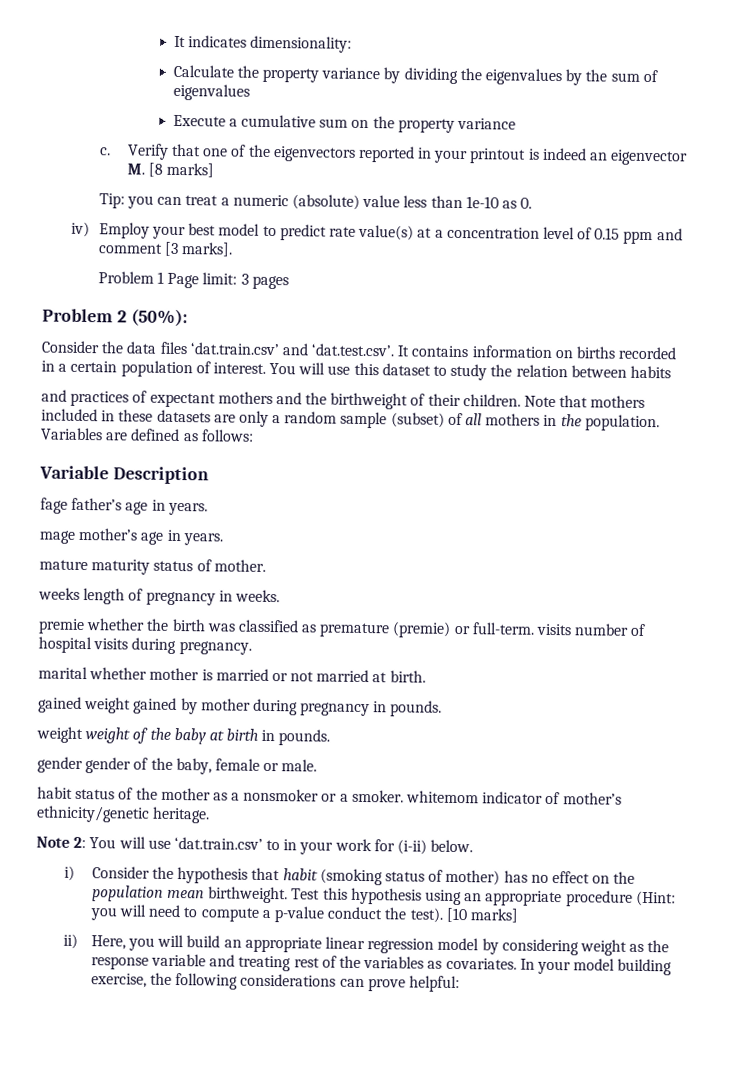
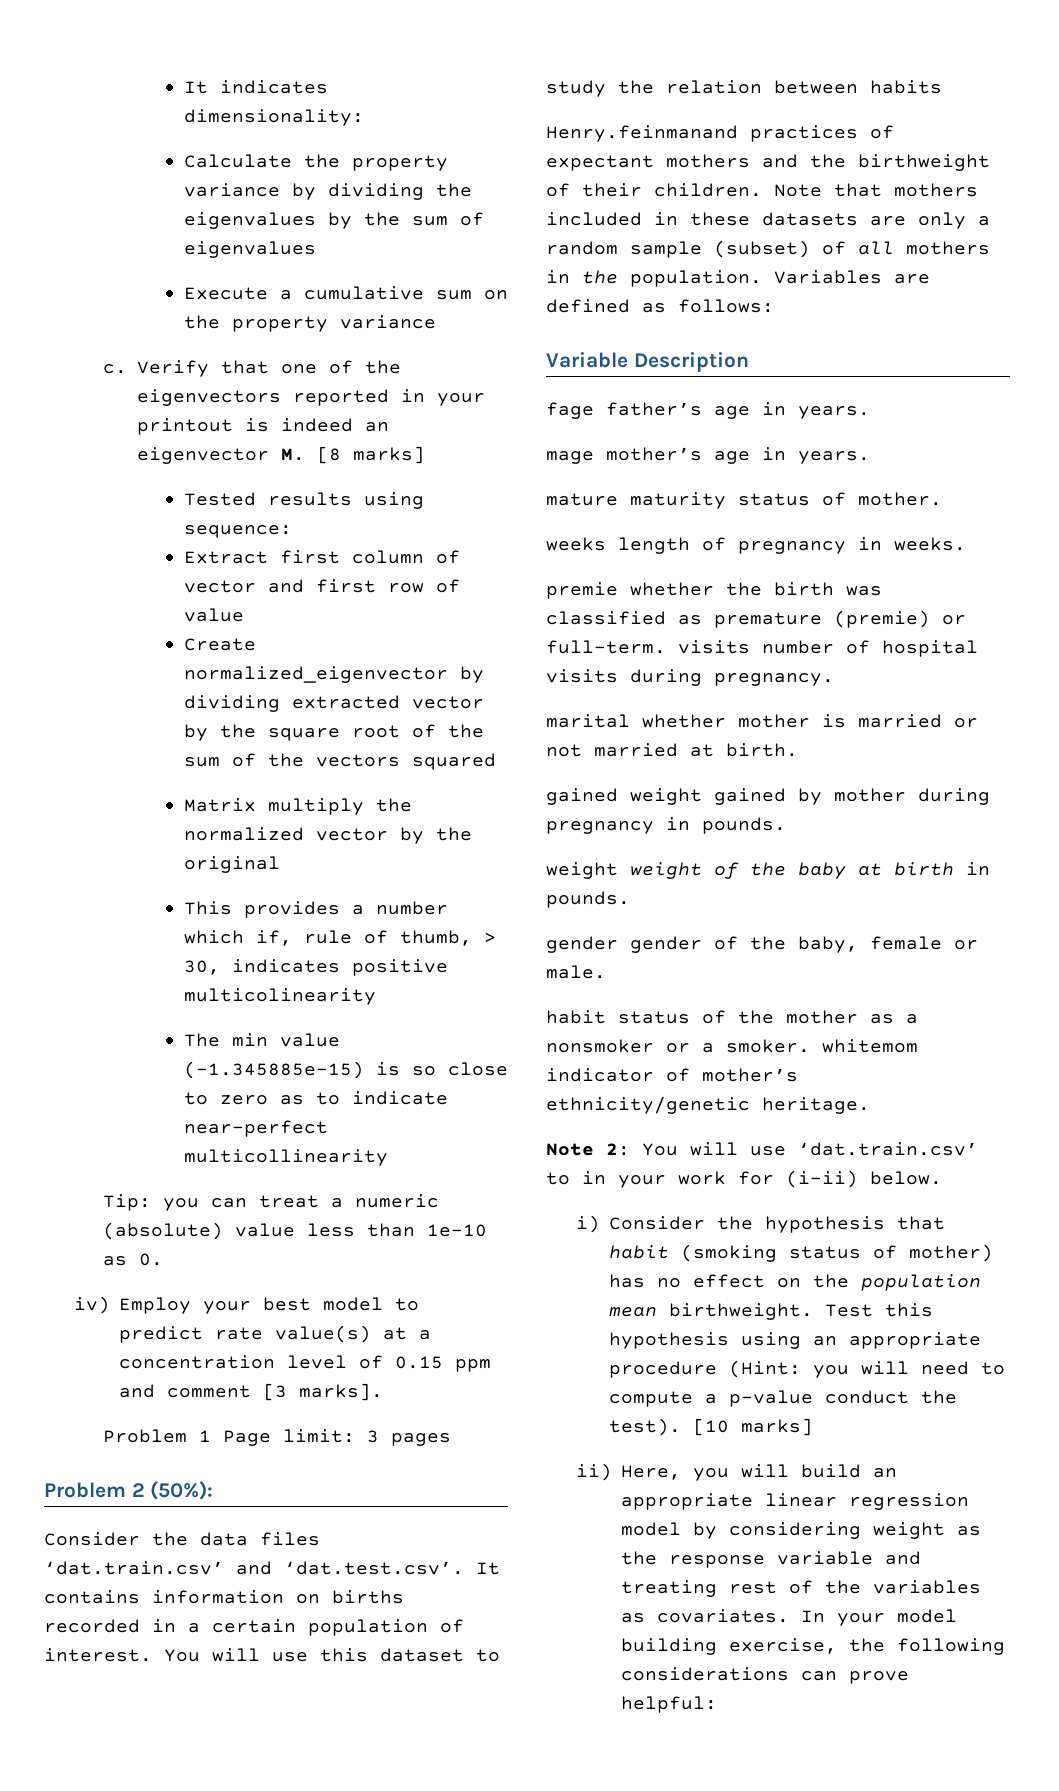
+ Tested results using sequence:
+ Extract first column of vector and first row of value
+ Create normalized_eigenvector by dividing extracted vector by the square root of the sum of the vectors squared
+ Matrix multiply the normalized vector by the original
+ This provides a number which if, rule of thumb, > 30, indicates positive multicolinearity
+ The min value (-1.345885e-15) is so close to zero as to indicate near-perfect multicollinearity
- and practices of expectant mothers and the birthweight of their children.
+ Henry.feinmanand practices of expectant mothers and the birthweight of their children.

